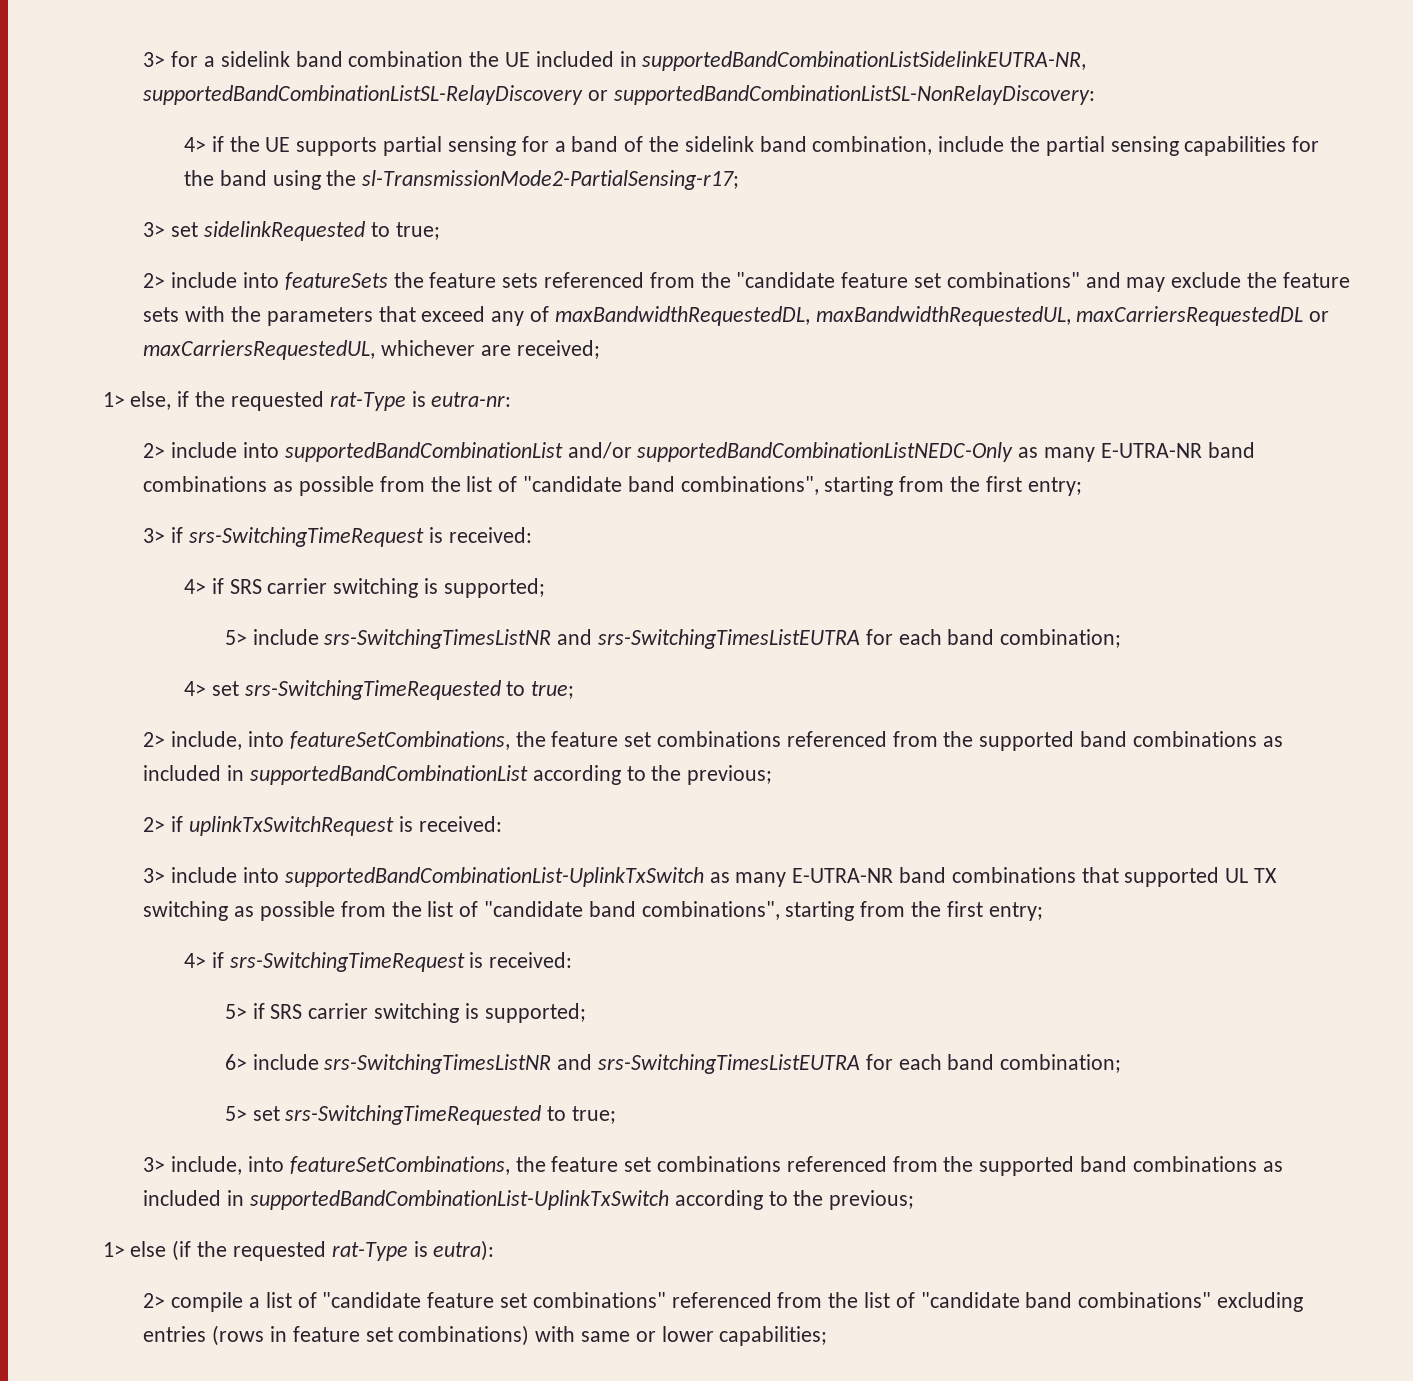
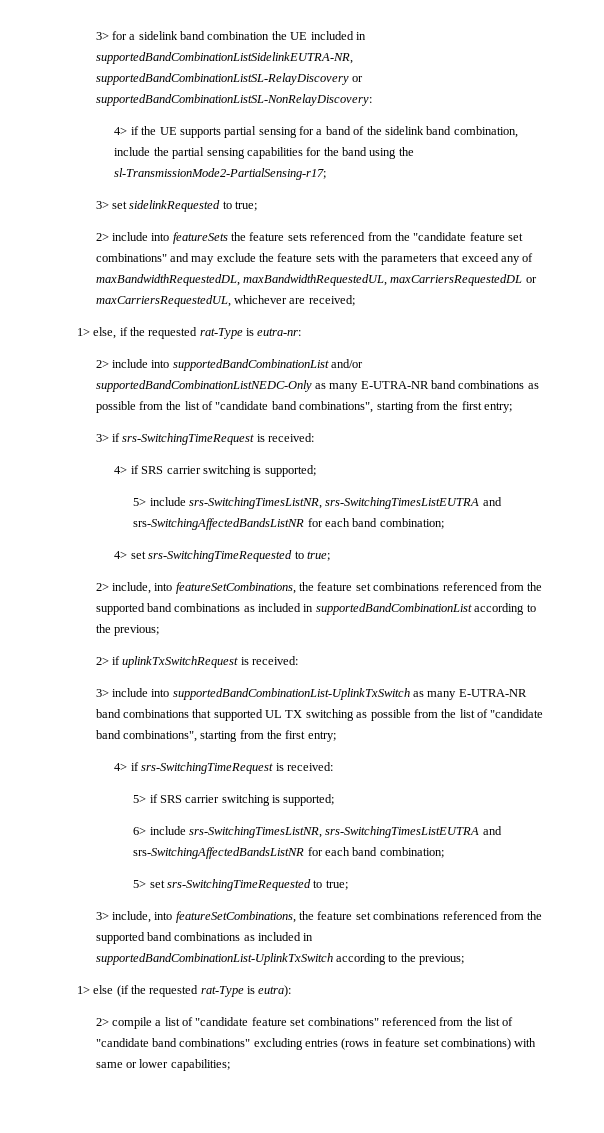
- 5> include srs-SwitchingTimesListNR and srs-SwitchingTimesListEUTRA for each band combination;
+ 5> include srs-SwitchingTimesListNR, srs-SwitchingTimesListEUTRA and srs-SwitchingAffectedBandsListNR for each band combination;
- 6> include srs-SwitchingTimesListNR and srs-SwitchingTimesListEUTRA for each band combination;
+ 6> include srs-SwitchingTimesListNR, srs-SwitchingTimesListEUTRA and srs-SwitchingAffectedBandsListNR for each band combination;

